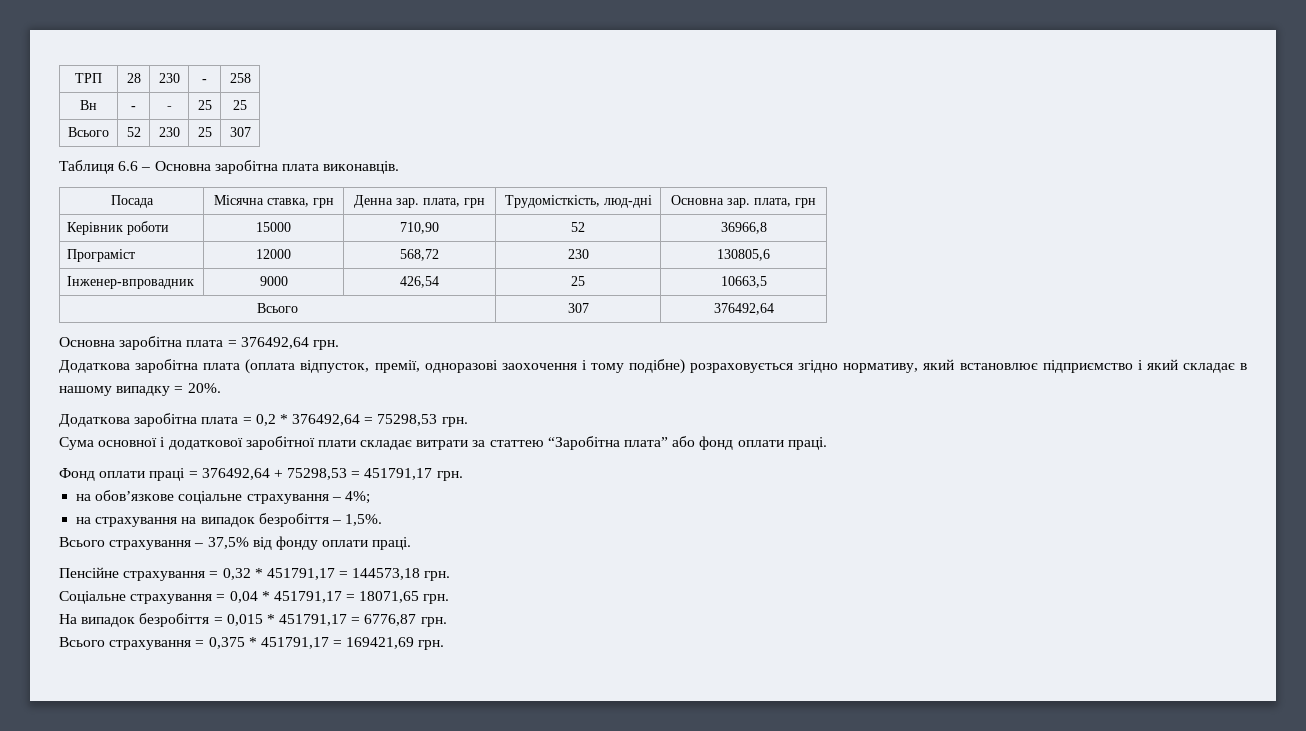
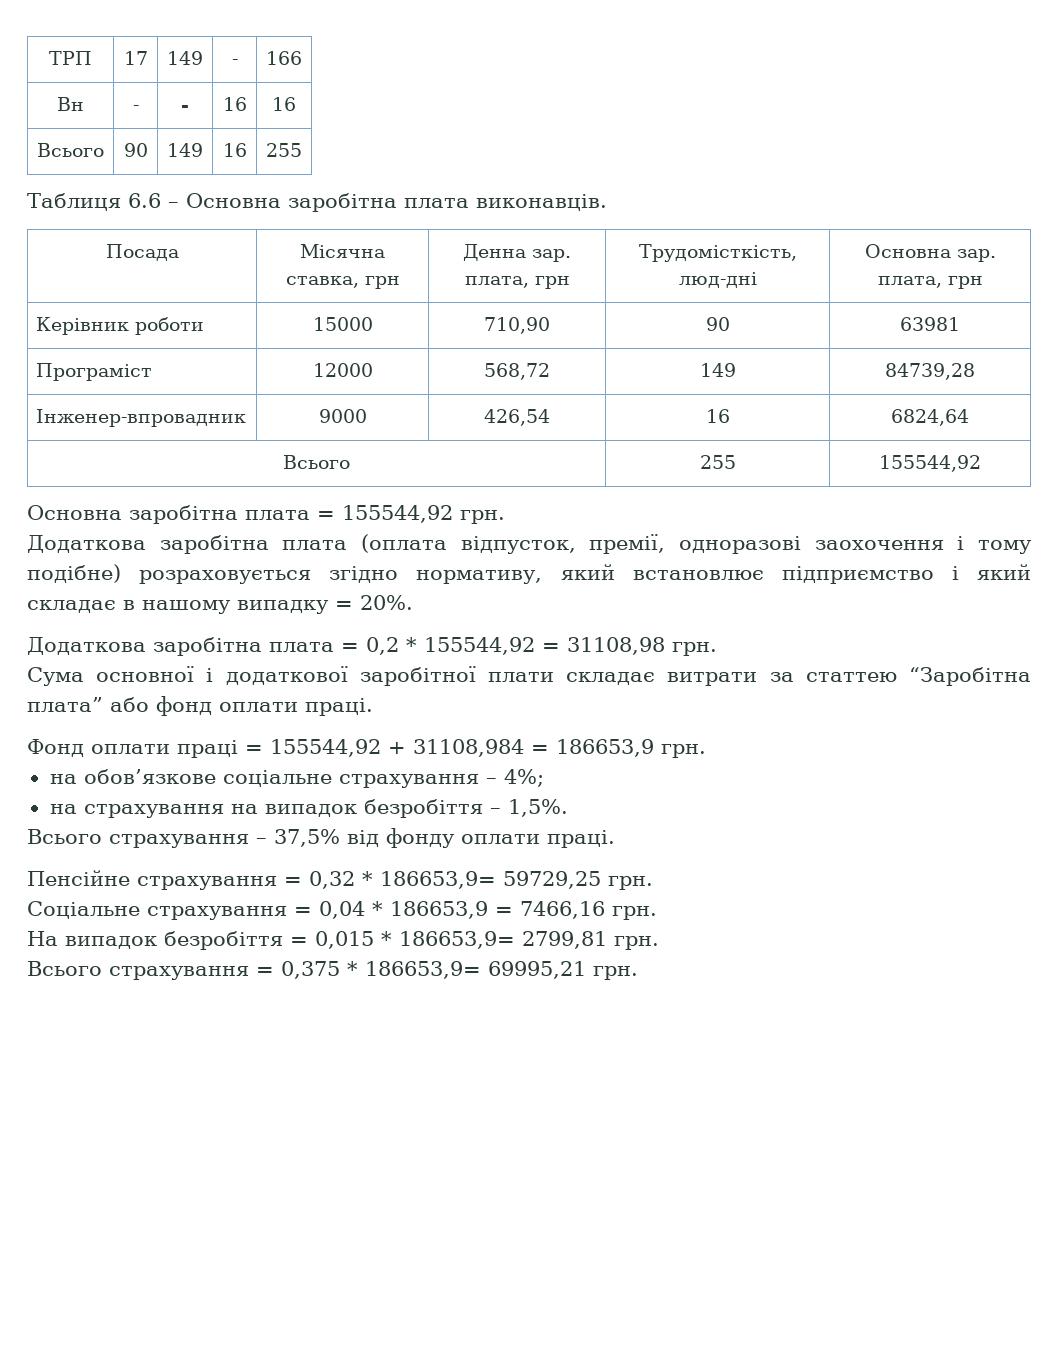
- ТРП | 28 | 230 | - | 258
+ ТРП | 17 | 149 | - | 166
- Вн | - | - | 25 | 25
- Всього | 52 | 230 | 25 | 307
+ Вн | - | - | 16 | 16
+ Всього | 90 | 149 | 16 | 255
- Керівник роботи | 15000 | 710,90 | 52 | 36966,8
+ Керівник роботи | 15000 | 710,90 | 90 | 63981
- Програміст | 12000 | 568,72 | 230 | 130805,6
+ Програміст | 12000 | 568,72 | 149 | 84739,28
- Інженер-впровадник | 9000 | 426,54 | 25 | 10663,5
- Всього | 307 | 376492,64
+ Інженер-впровадник | 9000 | 426,54 | 16 | 6824,64
+ Всього | 255 | 155544,92
- Основна заробітна плата = 376492,64 грн.
+ Основна заробітна плата = 155544,92 грн.
- Додаткова заробітна плата = 0,2 * 376492,64 = 75298,53 грн.
+ Додаткова заробітна плата = 0,2 * 155544,92 = 31108,98 грн.
- Фонд оплати праці = 376492,64 + 75298,53 = 451791,17 грн.
+ Фонд оплати праці = 155544,92 + 31108,984 = 186653,9 грн.
- Пенсійне страхування = 0,32 * 451791,17 = 144573,18 грн.
+ Пенсійне страхування = 0,32 * 186653,9= 59729,25 грн.
- Соціальне страхування = 0,04 * 451791,17 = 18071,65 грн.
+ Соціальне страхування = 0,04 * 186653,9 = 7466,16 грн.
- На випадок безробіття = 0,015 * 451791,17 = 6776,87 грн.
+ На випадок безробіття = 0,015 * 186653,9= 2799,81 грн.
- Всього страхування = 0,375 * 451791,17 = 169421,69 грн.
+ Всього страхування = 0,375 * 186653,9= 69995,21 грн.

